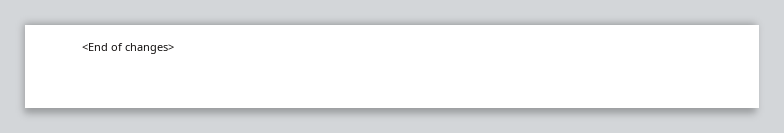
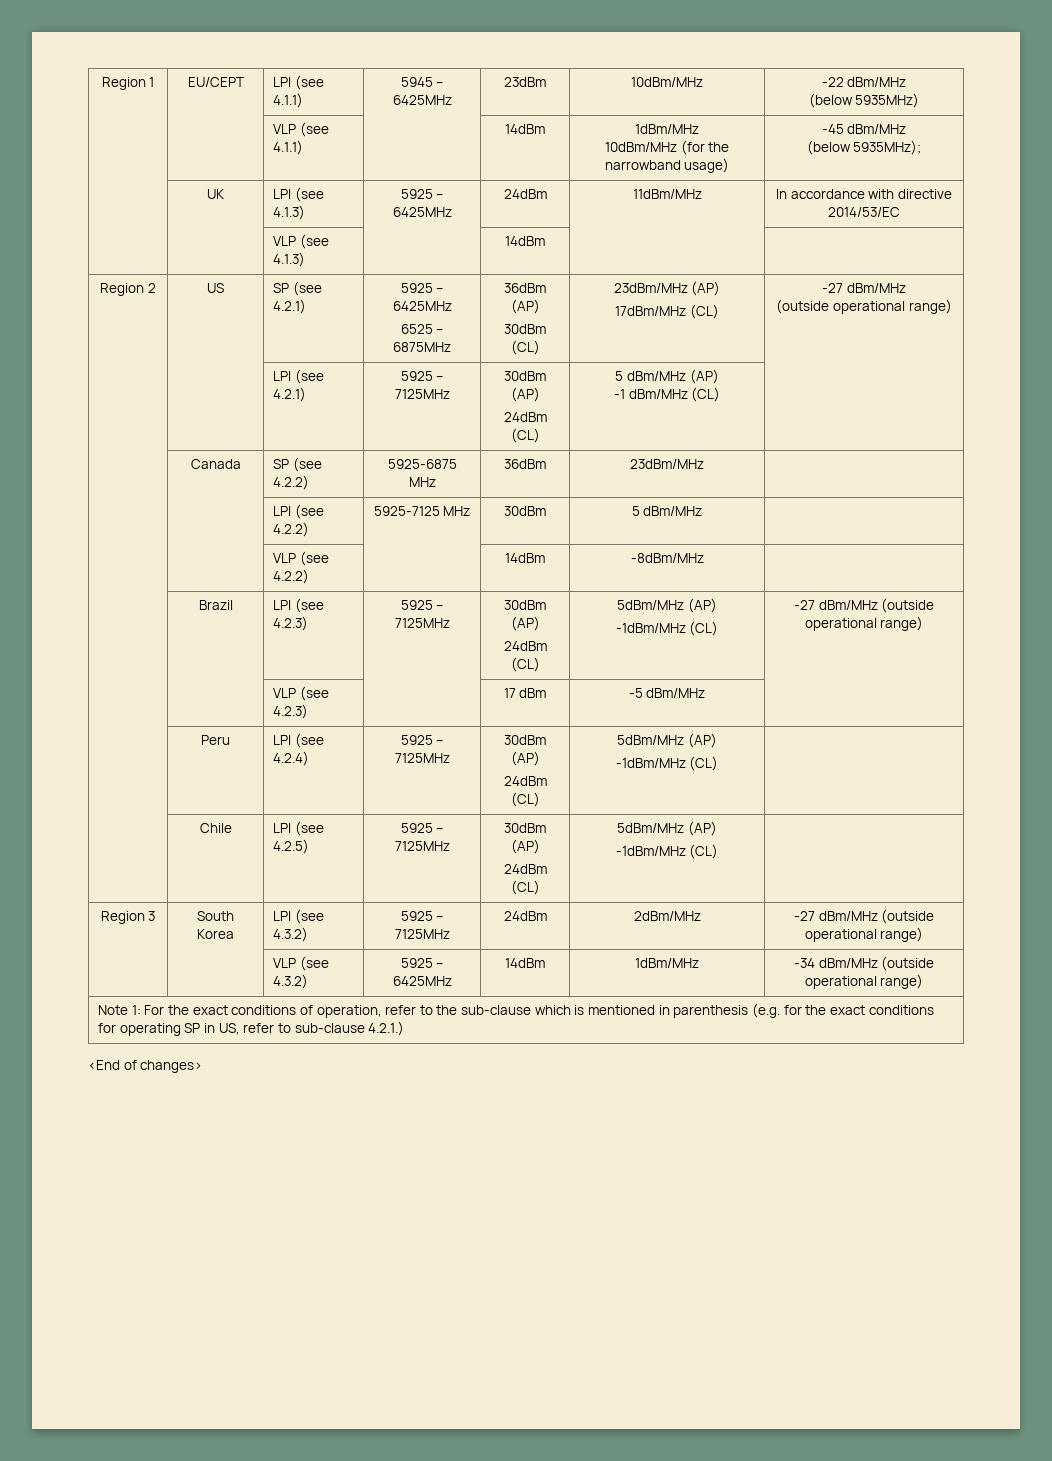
+ Region 1 | EU/CEPT | LPI (see 4.1.1) | 5945 – 6425MHz | 23dBm | 10dBm/MHz | -22 dBm/MHz
+ (below 5935MHz)
+ | | VLP (see 4.1.1) | | 14dBm | 1dBm/MHz
+ 10dBm/MHz (for the narrowband usage) | -45 dBm/MHz
+ (below 5935MHz);
+ | UK | LPI (see 4.1.3) | 5925 – 6425MHz | 24dBm | 11dBm/MHz | In accordance with directive 2014/53/EC
+ | | VLP (see 4.1.3) | | 14dBm | |
+ Region 2 | US | SP (see 4.2.1) | 5925 – 6425MHz
+ 6525 – 6875MHz | 36dBm (AP)
+ 30dBm (CL) | 23dBm/MHz (AP)
+ 17dBm/MHz (CL) | -27 dBm/MHz
+ (outside operational range)
+ | | LPI (see 4.2.1) | 5925 – 7125MHz | 30dBm (AP)
+ 24dBm (CL) | 5 dBm/MHz (AP)
+ -1 dBm/MHz (CL) |
+ | Canada | SP (see 4.2.2) | 5925-6875 MHz | 36dBm | 23dBm/MHz |
+ | | LPI (see 4.2.2) | 5925-7125 MHz | 30dBm | 5 dBm/MHz |
+ | | VLP (see 4.2.2) | | 14dBm | -8dBm/MHz |
+ | Brazil | LPI (see 4.2.3) | 5925 – 7125MHz | 30dBm (AP)
+ 24dBm (CL) | 5dBm/MHz (AP)
+ -1dBm/MHz (CL) | -27 dBm/MHz (outside operational range)
+ | | VLP (see 4.2.3) | | 17 dBm | -5 dBm/MHz |
+ | Peru | LPI (see 4.2.4) | 5925 – 7125MHz | 30dBm (AP)
+ 24dBm (CL) | 5dBm/MHz (AP)
+ -1dBm/MHz (CL) |
+ | Chile | LPI (see 4.2.5) | 5925 – 7125MHz | 30dBm (AP)
+ 24dBm (CL) | 5dBm/MHz (AP)
+ -1dBm/MHz (CL) |
+ Region 3 | South Korea | LPI (see 4.3.2) | 5925 – 7125MHz | 24dBm | 2dBm/MHz | -27 dBm/MHz (outside operational range)
+ | | VLP (see 4.3.2) | 5925 – 6425MHz | 14dBm | 1dBm/MHz | -34 dBm/MHz (outside operational range)
+ Note 1: For the exact conditions of operation, refer to the sub-clause which is mentioned in parenthesis (e.g. for the exact conditions for operating SP in US, refer to sub-clause 4.2.1.)

